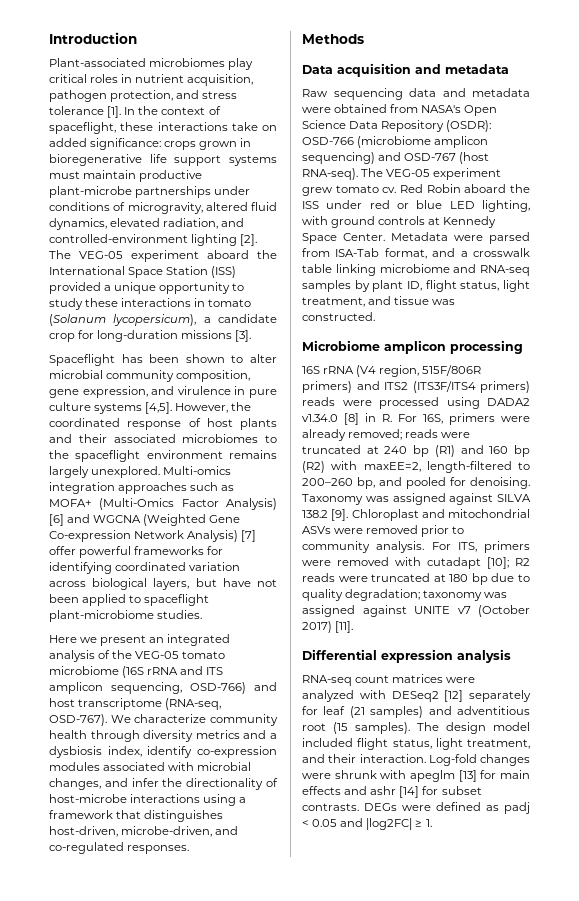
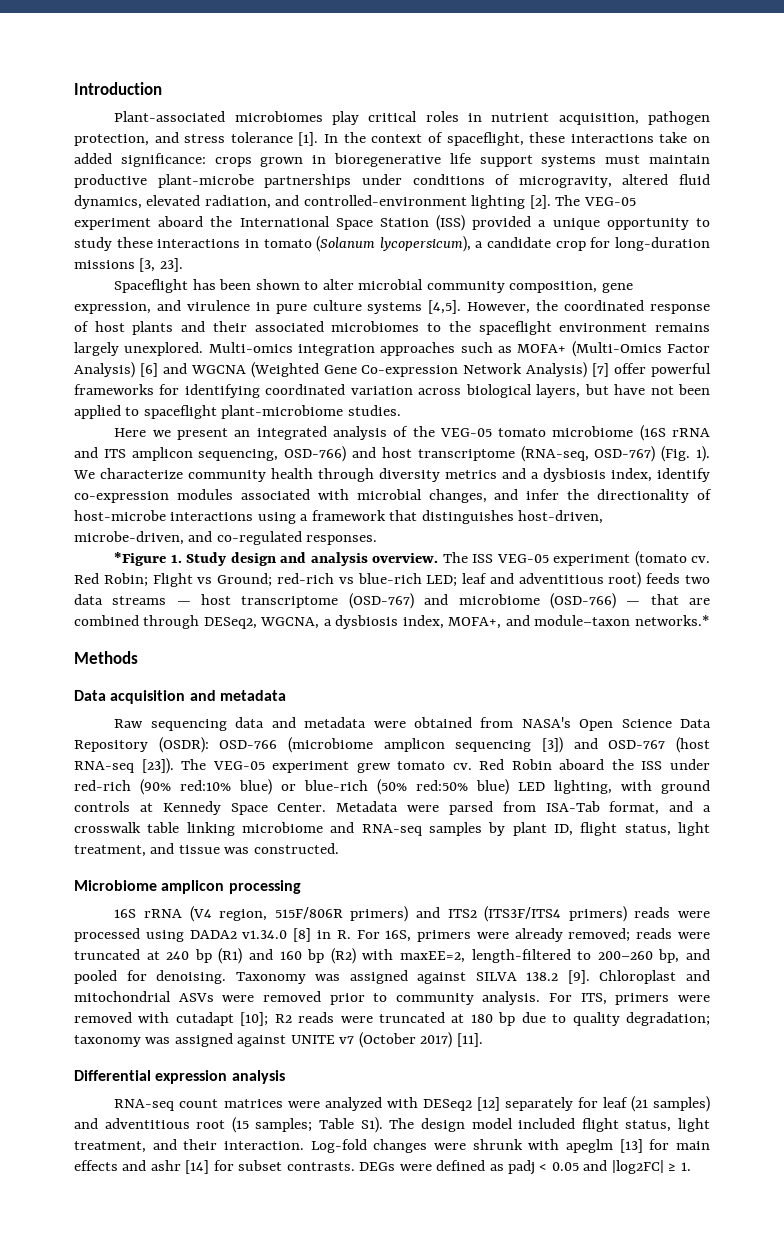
- The VEG-05 experiment aboard the International Space Station (ISS) provided a unique opportunity to study these interactions in tomato (Solanum lycopersicum), a candidate crop for long-duration missions [3].
+ The VEG-05 experiment aboard the International Space Station (ISS) provided a unique opportunity to study these interactions in tomato (Solanum lycopersicum), a candidate crop for long-duration missions [3, 23].
- Here we present an integrated analysis of the VEG-05 tomato microbiome (16S rRNA and ITS amplicon sequencing, OSD-766) and host transcriptome (RNA-seq, OSD-767).
+ Here we present an integrated analysis of the VEG-05 tomato microbiome (16S rRNA and ITS amplicon sequencing, OSD-766) and host transcriptome (RNA-seq, OSD-767) (Fig. 1).
+ *Figure 1. Study design and analysis overview. The ISS VEG-05 experiment (tomato cv. Red Robin; Flight vs Ground; red-rich vs blue-rich LED; leaf and adventitious root) feeds two data streams — host transcriptome (OSD-767) and microbiome (OSD-766) — that are combined through DESeq2, WGCNA, a dysbiosis index, MOFA+, and module–taxon networks.*
- Raw sequencing data and metadata were obtained from NASA's Open Science Data Repository (OSDR): OSD-766 (microbiome amplicon sequencing) and OSD-767 (host RNA-seq).
+ Raw sequencing data and metadata were obtained from NASA's Open Science Data Repository (OSDR): OSD-766 (microbiome amplicon sequencing [3]) and OSD-767 (host RNA-seq [23]).
- Red Robin aboard the ISS under red or blue LED lighting, with ground controls at Kennedy Space Center.
+ Red Robin aboard the ISS under red-rich (90% red:10% blue) or blue-rich (50% red:50% blue) LED lighting, with ground controls at Kennedy Space Center.
- RNA-seq count matrices were analyzed with DESeq2 [12] separately for leaf (21 samples) and adventitious root (15 samples). The design model included flight status, light treatment, and their interaction.
+ RNA-seq count matrices were analyzed with DESeq2 [12] separately for leaf (21 samples) and adventitious root (15 samples; Table S1). The design model included flight status, light treatment, and their interaction.

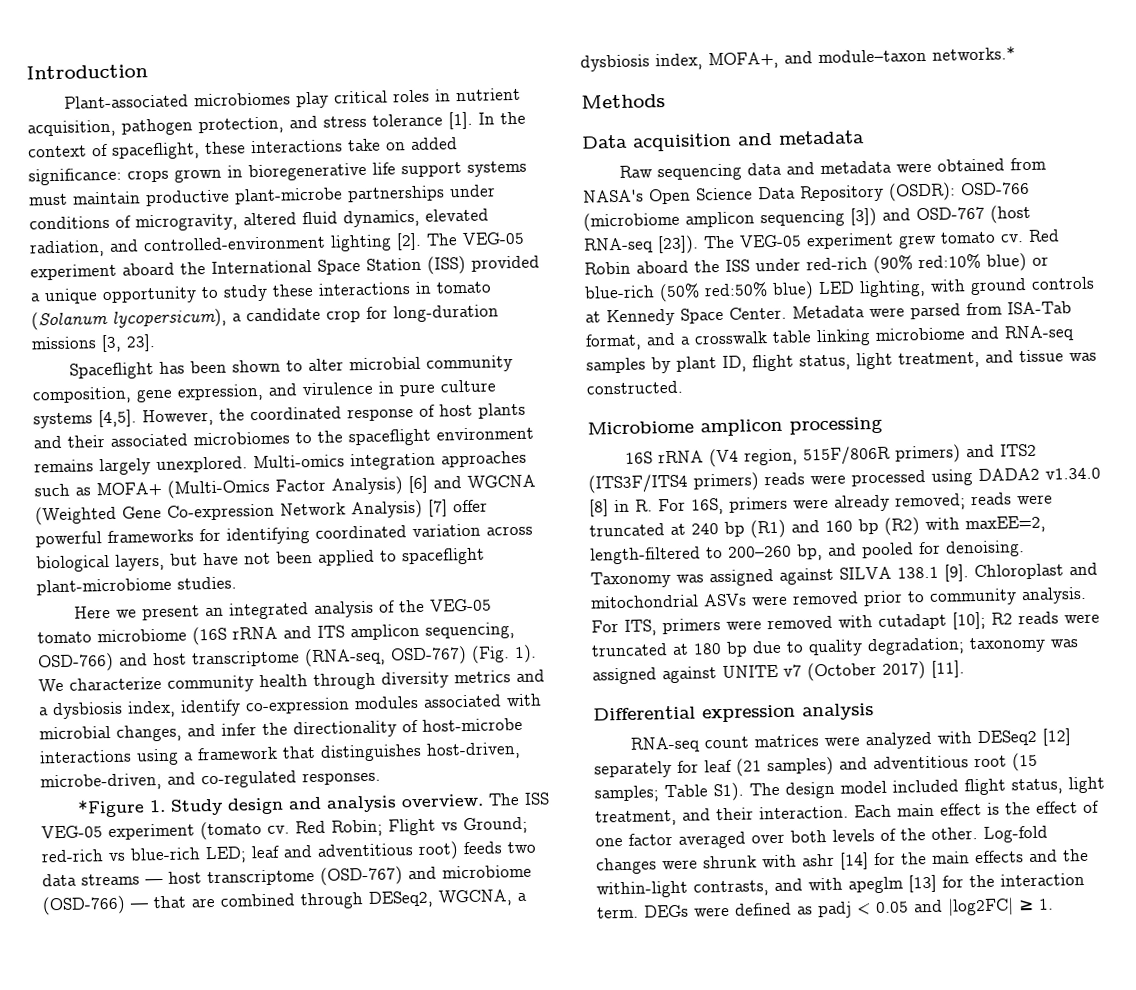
- Taxonomy was assigned against SILVA 138.2 [9].
+ Taxonomy was assigned against SILVA 138.1 [9].
+ Each main effect is the effect of one factor averaged over both levels of the other.
- Log-fold changes were shrunk with apeglm [13] for main effects and ashr [14] for subset contrasts.
+ Log-fold changes were shrunk with ashr [14] for the main effects and the within-light contrasts, and with apeglm [13] for the interaction term.

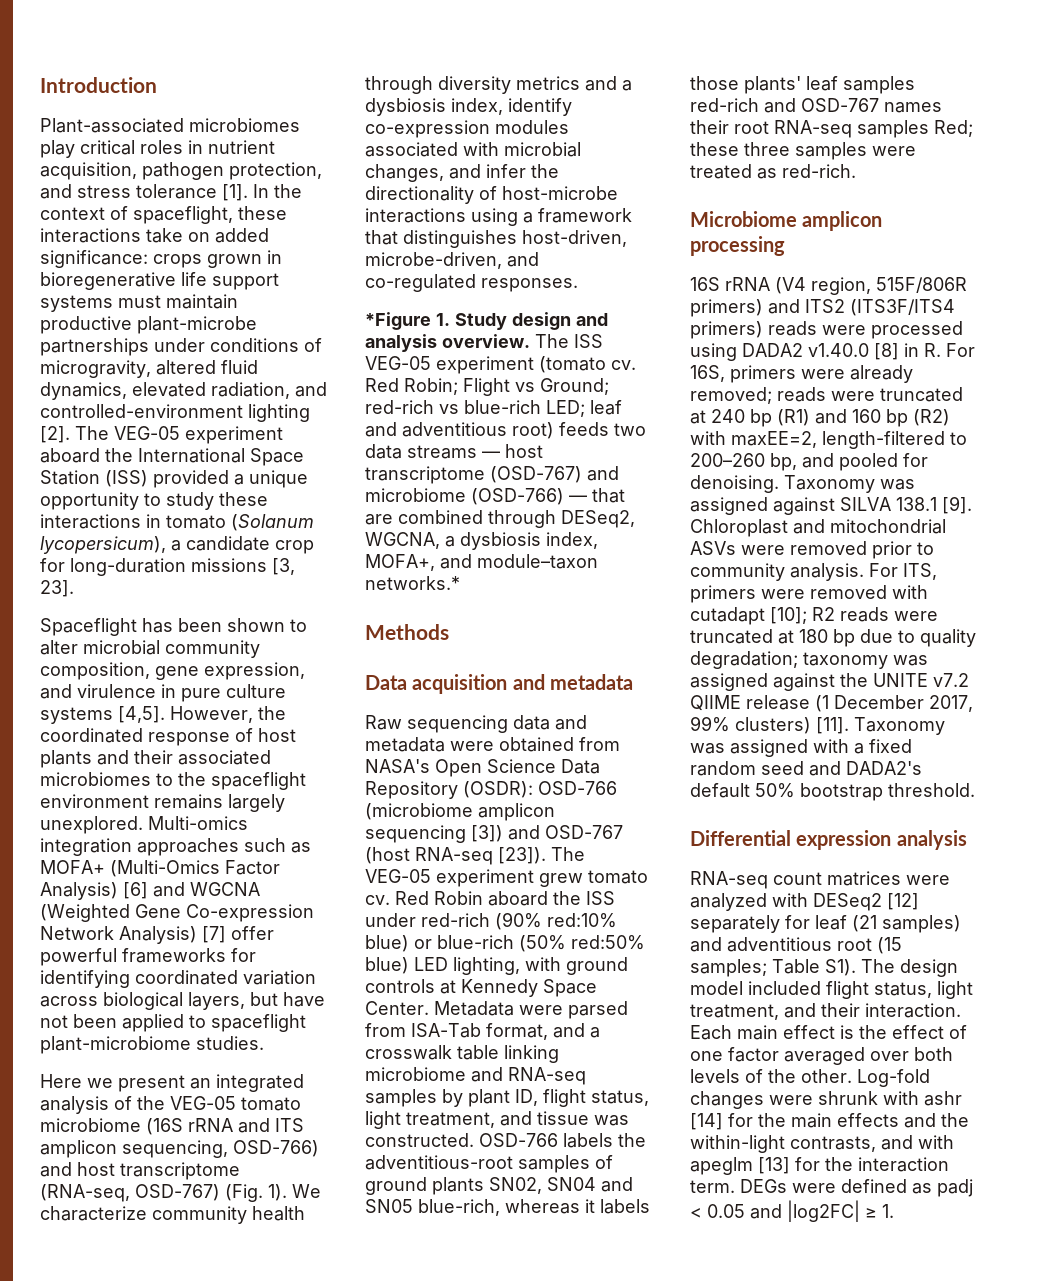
+ OSD-766 labels the adventitious-root samples of ground plants SN02, SN04 and SN05 blue-rich, whereas it labels those plants' leaf samples red-rich and OSD-767 names their root RNA-seq samples Red; these three samples were treated as red-rich.
- 16S rRNA (V4 region, 515F/806R primers) and ITS2 (ITS3F/ITS4 primers) reads were processed using DADA2 v1.34.0 [8] in R. For 16S, primers were already removed; reads were truncated at 240 bp (R1) and 160 bp (R2) with maxEE=2, length-filtered to 200–260 bp, and pooled for denoising.
+ 16S rRNA (V4 region, 515F/806R primers) and ITS2 (ITS3F/ITS4 primers) reads were processed using DADA2 v1.40.0 [8] in R. For 16S, primers were already removed; reads were truncated at 240 bp (R1) and 160 bp (R2) with maxEE=2, length-filtered to 200–260 bp, and pooled for denoising.
- For ITS, primers were removed with cutadapt [10]; R2 reads were truncated at 180 bp due to quality degradation; taxonomy was assigned against UNITE v7 (October 2017) [11].
+ For ITS, primers were removed with cutadapt [10]; R2 reads were truncated at 180 bp due to quality degradation; taxonomy was assigned against the UNITE v7.2 QIIME release (1 December 2017, 99% clusters) [11]. Taxonomy was assigned with a fixed random seed and DADA2's default 50% bootstrap threshold.

